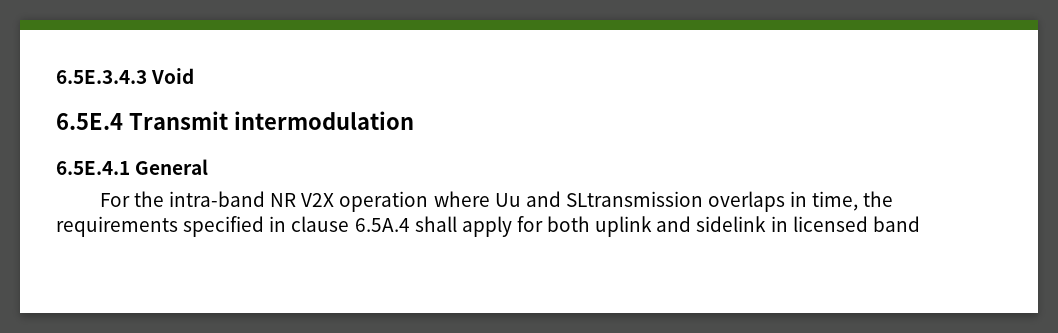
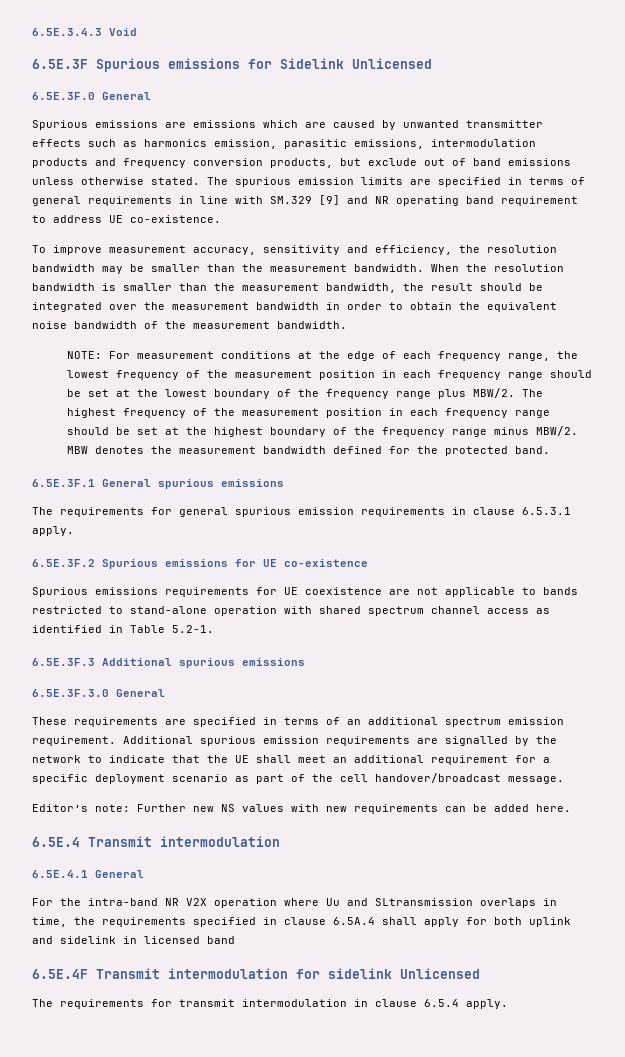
+ 6.5E.3F Spurious emissions for Sidelink Unlicensed
+ 6.5E.3F.0 General
+ Spurious emissions are emissions which are caused by unwanted transmitter effects such as harmonics emission, parasitic emissions, intermodulation products and frequency conversion products, but exclude out of band emissions unless otherwise stated. The spurious emission limits are specified in terms of general requirements in line with SM.329 [9] and NR operating band requirement to address UE co-existence.
+ To improve measurement accuracy, sensitivity and efficiency, the resolution bandwidth may be smaller than the measurement bandwidth. When the resolution bandwidth is smaller than the measurement bandwidth, the result should be integrated over the measurement bandwidth in order to obtain the equivalent noise bandwidth of the measurement bandwidth.
+ NOTE: For measurement conditions at the edge of each frequency range, the lowest frequency of the measurement position in each frequency range should be set at the lowest boundary of the frequency range plus MBW/2. The highest frequency of the measurement position in each frequency range should be set at the highest boundary of the frequency range minus MBW/2. MBW denotes the measurement bandwidth defined for the protected band.
+ 6.5E.3F.1 General spurious emissions
+ The requirements for general spurious emission requirements in clause 6.5.3.1 apply.
+ 6.5E.3F.2 Spurious emissions for UE co-existence
+ Spurious emissions requirements for UE coexistence are not applicable to bands restricted to stand-alone operation with shared spectrum channel access as identified in Table 5.2-1.
+ 6.5E.3F.3 Additional spurious emissions
+ 6.5E.3F.3.0 General
+ These requirements are specified in terms of an additional spectrum emission requirement. Additional spurious emission requirements are signalled by the network to indicate that the UE shall meet an additional requirement for a specific deployment scenario as part of the cell handover/broadcast message.
+ Editor’s note: Further new NS values with new requirements can be added here.
+ 6.5E.4F Transmit intermodulation for sidelink Unlicensed
+ The requirements for transmit intermodulation in clause 6.5.4 apply.

